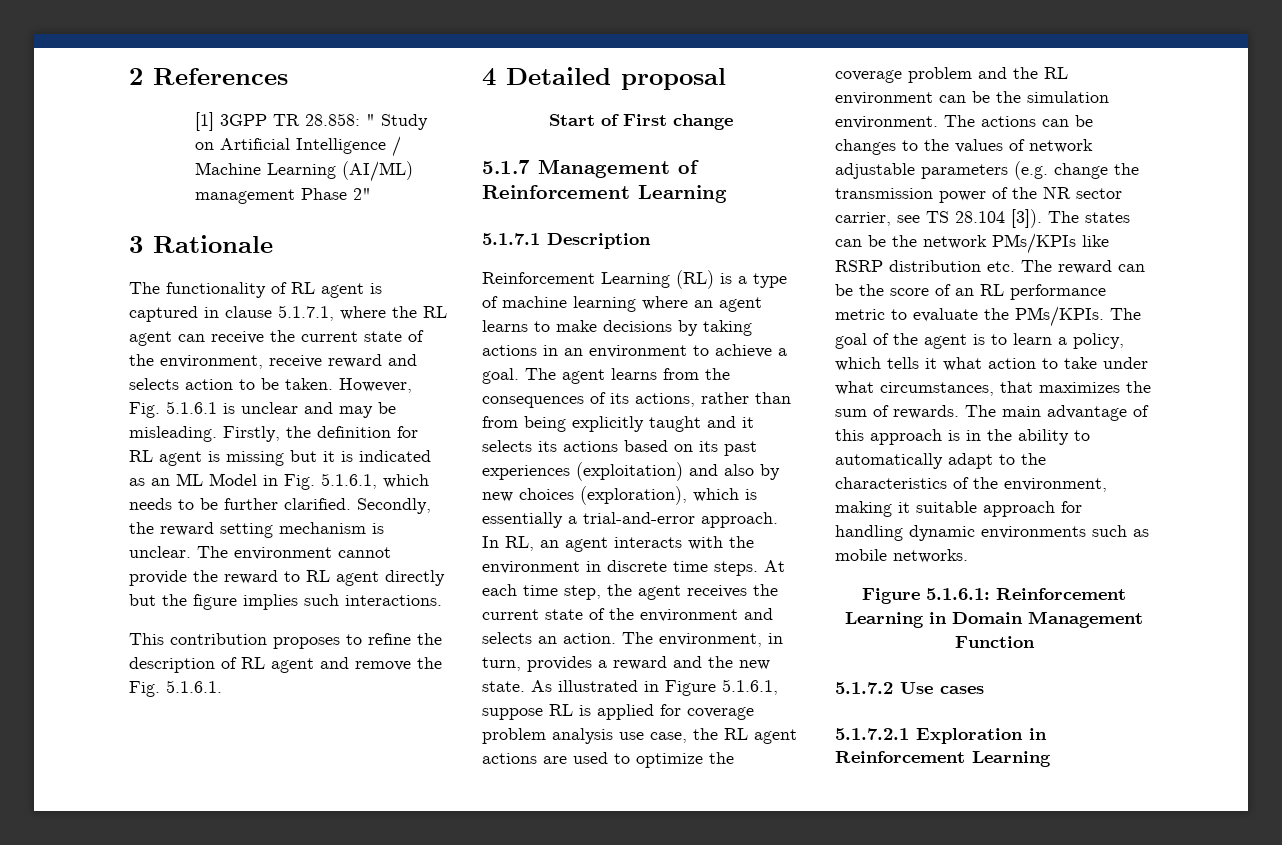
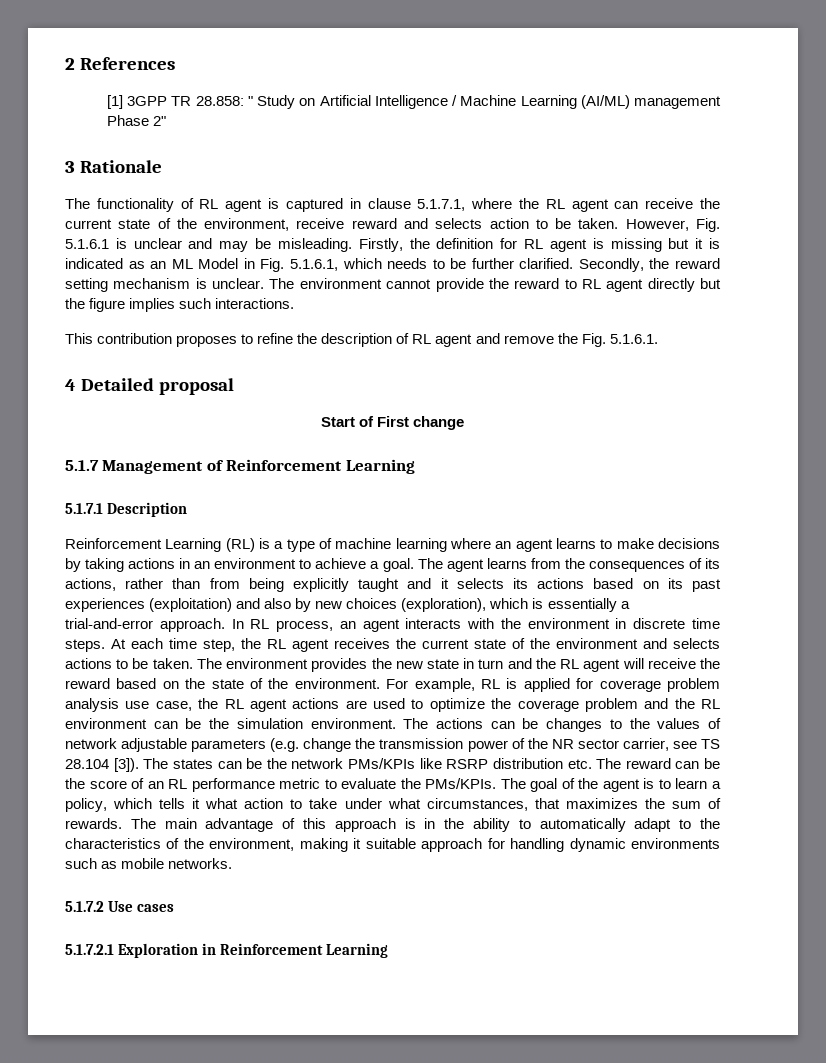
- In RL, an agent interacts with the environment in discrete time steps.
+ In RL process, an agent interacts with the environment in discrete time steps.
- At each time step, the agent receives the current state of the environment and selects an action. The environment, in turn, provides a reward and the new state. As illustrated in Figure 5.1.6.1, suppose RL is applied for coverage problem analysis use case, the RL agent actions are used to optimize the coverage problem and the RL environment can be the simulation environment.
+ At each time step, the RL agent receives the current state of the environment and selects actions to be taken. The environment provides the new state in turn and the RL agent will receive the reward based on the state of the environment. For example, RL is applied for coverage problem analysis use case, the RL agent actions are used to optimize the coverage problem and the RL environment can be the simulation environment.
- Figure 5.1.6.1: Reinforcement Learning in Domain Management Function

